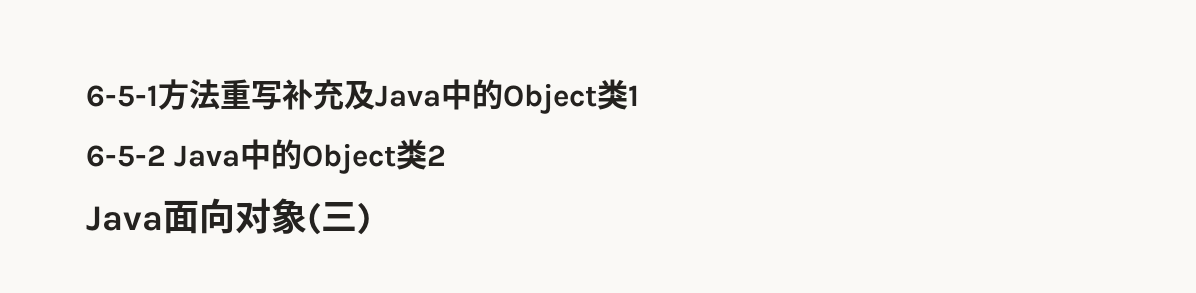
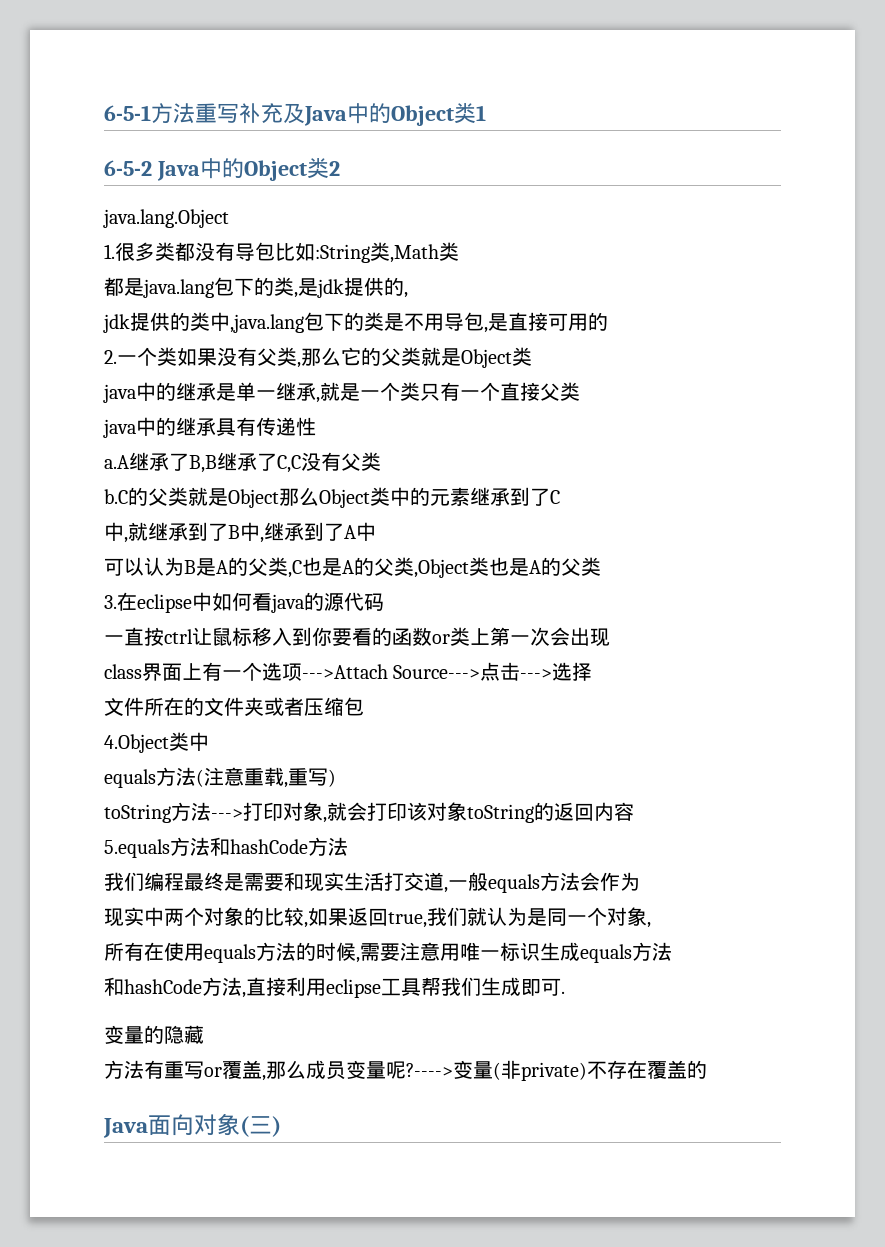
+ java.lang.Object
+ 1.很多类都没有导包比如:String类,Math类
+ 都是java.lang包下的类,是jdk提供的,
+ jdk提供的类中,java.lang包下的类是不用导包,是直接可用的
+ 2.一个类如果没有父类,那么它的父类就是Object类
+ java中的继承是单一继承,就是一个类只有一个直接父类
+ java中的继承具有传递性
+ a.A继承了B,B继承了C,C没有父类
+ b.C的父类就是Object那么Object类中的元素继承到了C
+ 中,就继承到了B中,继承到了A中
+ 可以认为B是A的父类,C也是A的父类,Object类也是A的父类
+ 3.在eclipse中如何看java的源代码
+ 一直按ctrl让鼠标移入到你要看的函数or类上第一次会出现
+ class界面上有一个选项--->Attach Source--->点击--->选择
+ 文件所在的文件夹或者压缩包
+ 4.Object类中
+ equals方法(注意重载,重写)
+ toString方法--->打印对象,就会打印该对象toString的返回内容
+ 5.equals方法和hashCode方法
+ 我们编程最终是需要和现实生活打交道,一般equals方法会作为
+ 现实中两个对象的比较,如果返回true,我们就认为是同一个对象,
+ 所有在使用equals方法的时候,需要注意用唯一标识生成equals方法
+ 和hashCode方法,直接利用eclipse工具帮我们生成即可.
+ 变量的隐藏
+ 方法有重写or覆盖,那么成员变量呢?---->变量(非private)不存在覆盖的

